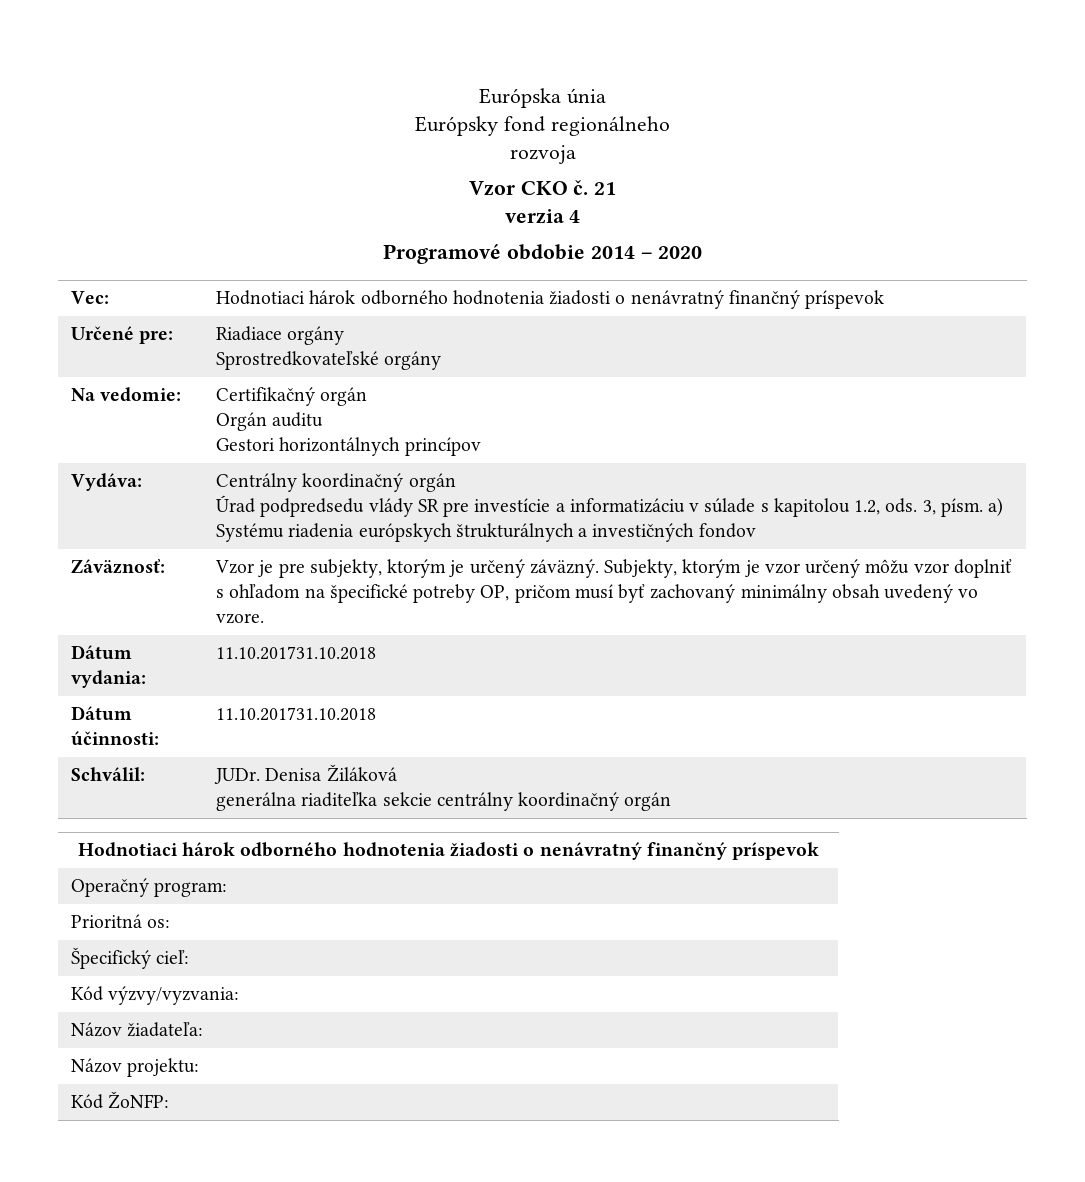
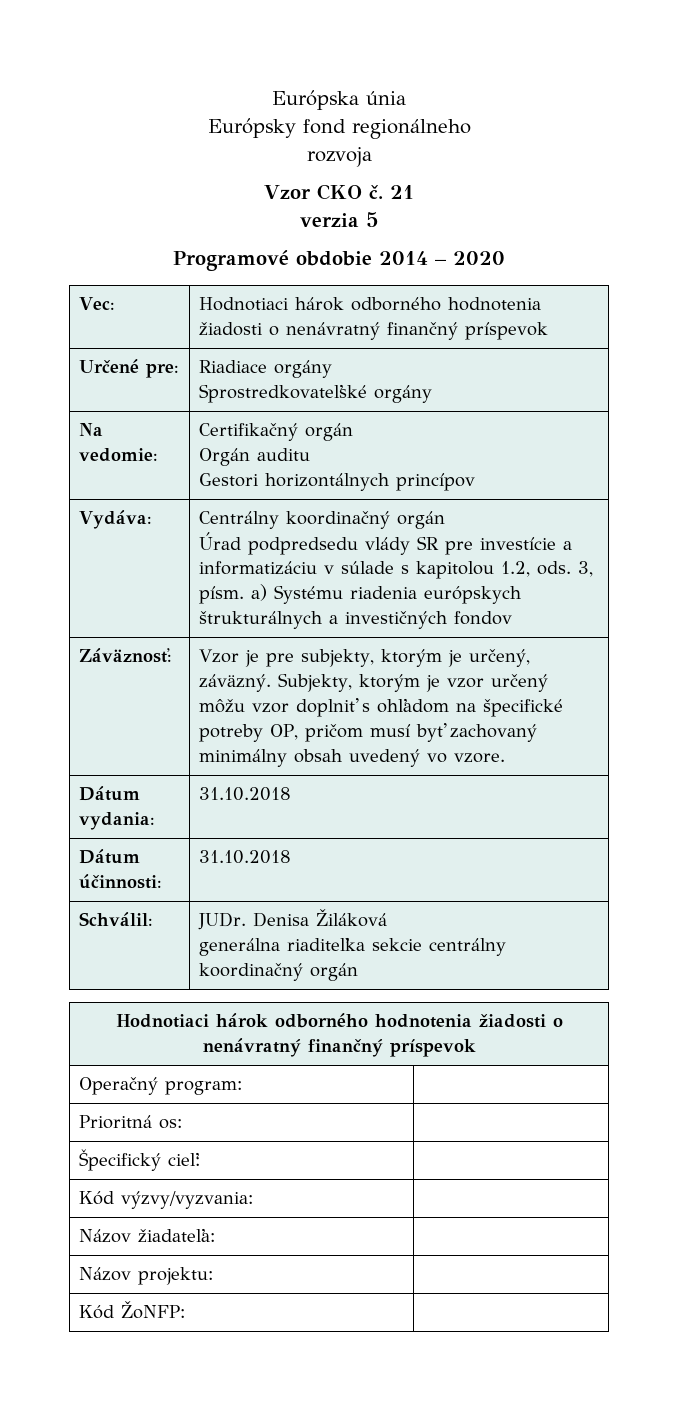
- verzia 4
+ verzia 5
- Záväznosť: | Vzor je pre subjekty, ktorým je určený záväzný. Subjekty, ktorým je vzor určený môžu vzor doplniť s ohľadom na špecifické potreby OP, pričom musí byť zachovaný minimálny obsah uvedený vo vzore.
+ Záväznosť: | Vzor je pre subjekty, ktorým je určený, záväzný. Subjekty, ktorým je vzor určený môžu vzor doplniť s ohľadom na špecifické potreby OP, pričom musí byť zachovaný minimálny obsah uvedený vo vzore.
- Dátum vydania: | 11.10.201731.10.2018
+ Dátum vydania: | 31.10.2018
- Dátum účinnosti: | 11.10.201731.10.2018
+ Dátum účinnosti: | 31.10.2018

